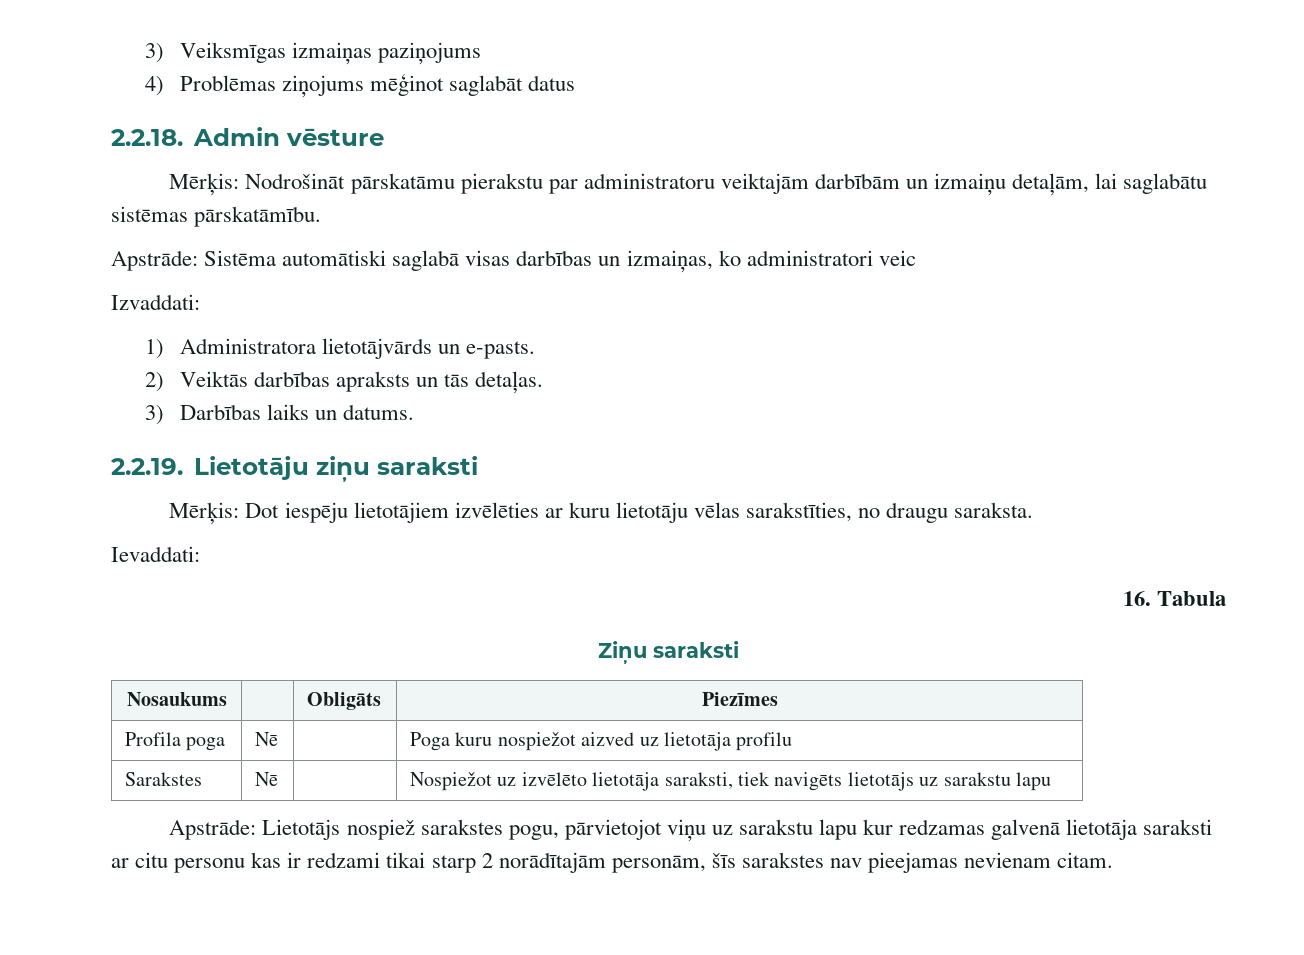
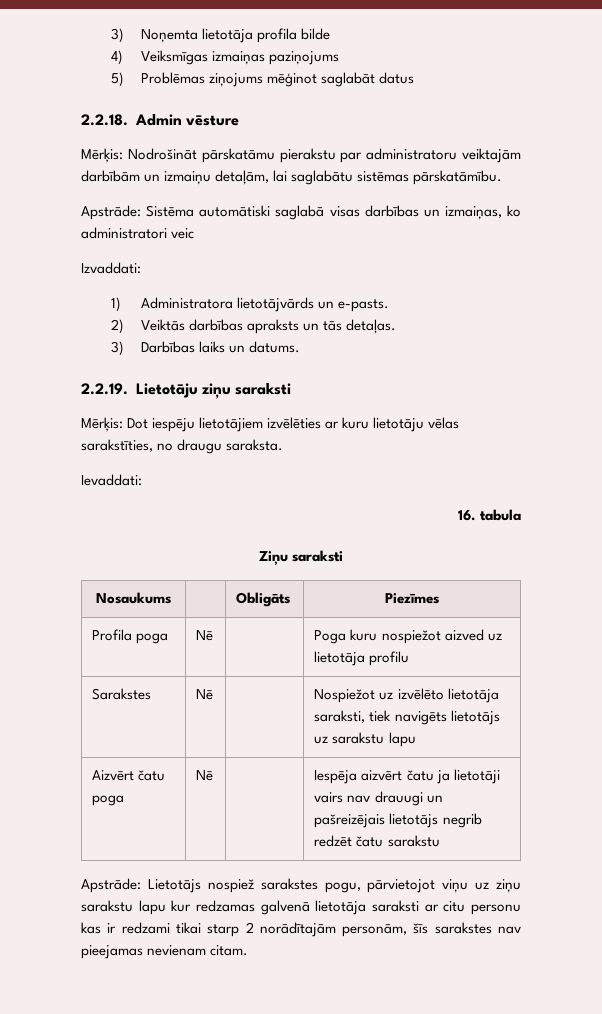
- 3) Veiksmīgas izmaiņas paziņojums
+ 3) Noņemta lietotāja profila bilde
+ 4) Veiksmīgas izmaiņas paziņojums
- 4) Problēmas ziņojums mēģinot saglabāt datus
+ 5) Problēmas ziņojums mēģinot saglabāt datus
- 16. Tabula
+ 16. tabula
+ Aizvērt čatu poga | Nē | | Iespēja aizvērt čatu ja lietotāji vairs nav drauugi un pašreizējais lietotājs negrib redzēt čatu sarakstu
- Apstrāde: Lietotājs nospiež sarakstes pogu, pārvietojot viņu uz sarakstu lapu kur redzamas galvenā lietotāja saraksti ar citu personu kas ir redzami tikai starp 2 norādītajām personām, šīs sarakstes nav pieejamas nevienam citam.
+ Apstrāde: Lietotājs nospiež sarakstes pogu, pārvietojot viņu uz ziņu sarakstu lapu kur redzamas galvenā lietotāja saraksti ar citu personu kas ir redzami tikai starp 2 norādītajām personām, šīs sarakstes nav pieejamas nevienam citam.

